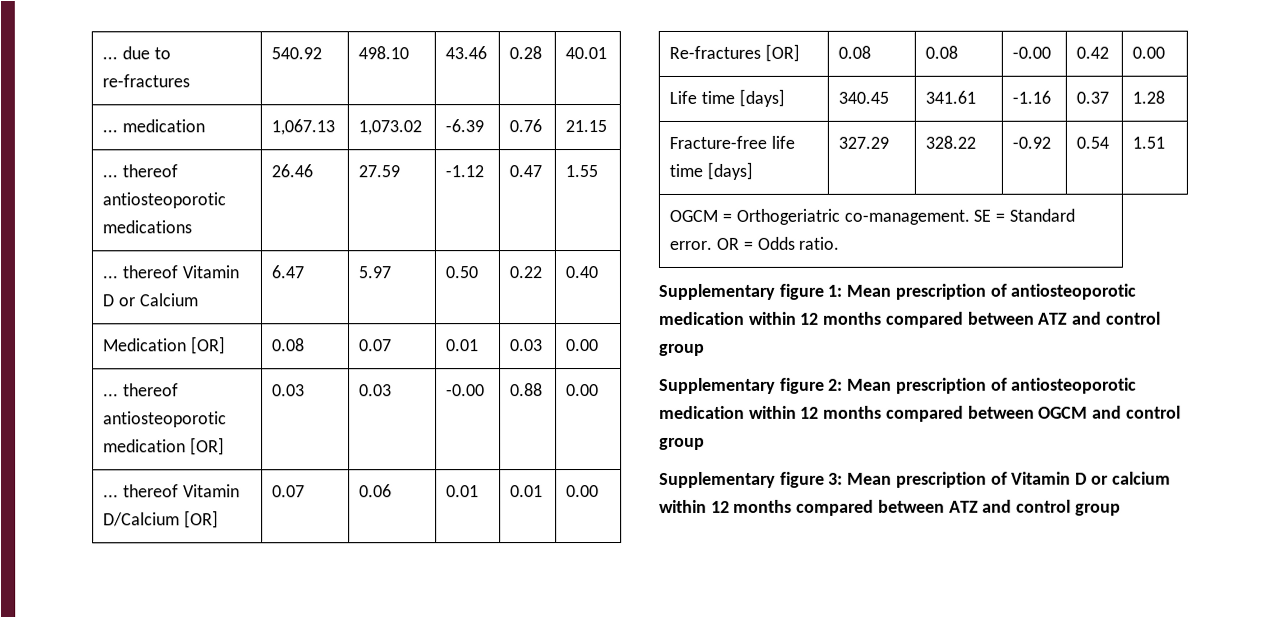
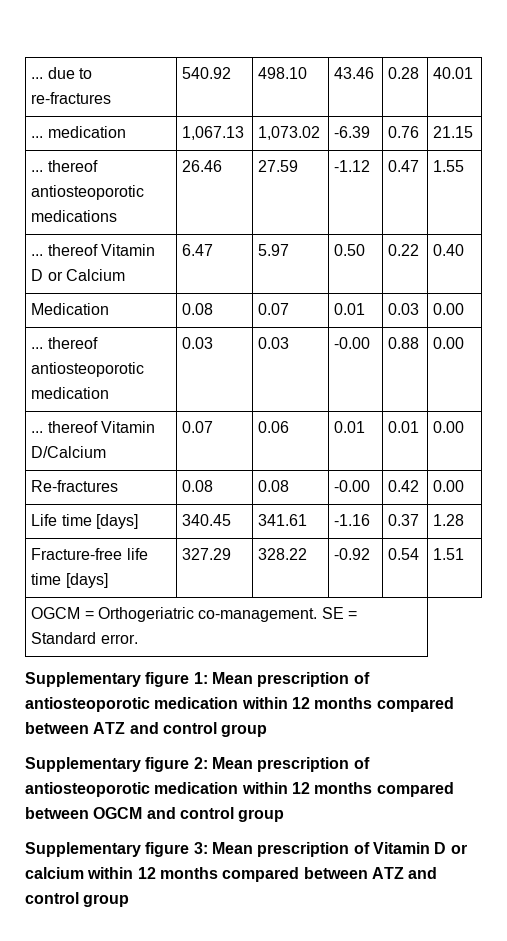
- Medication [OR] | 0.08 | 0.07 | 0.01 | 0.03 | 0.00
+ Medication | 0.08 | 0.07 | 0.01 | 0.03 | 0.00
- ... thereof antiosteoporotic medication [OR] | 0.03 | 0.03 | -0.00 | 0.88 | 0.00
+ ... thereof antiosteoporotic medication | 0.03 | 0.03 | -0.00 | 0.88 | 0.00
- ... thereof Vitamin D/Calcium [OR] | 0.07 | 0.06 | 0.01 | 0.01 | 0.00
+ ... thereof Vitamin D/Calcium | 0.07 | 0.06 | 0.01 | 0.01 | 0.00
- Re-fractures [OR] | 0.08 | 0.08 | -0.00 | 0.42 | 0.00
+ Re-fractures | 0.08 | 0.08 | -0.00 | 0.42 | 0.00
- OGCM = Orthogeriatric co-management. SE = Standard error. OR = Odds ratio.
+ OGCM = Orthogeriatric co-management. SE = Standard error.

